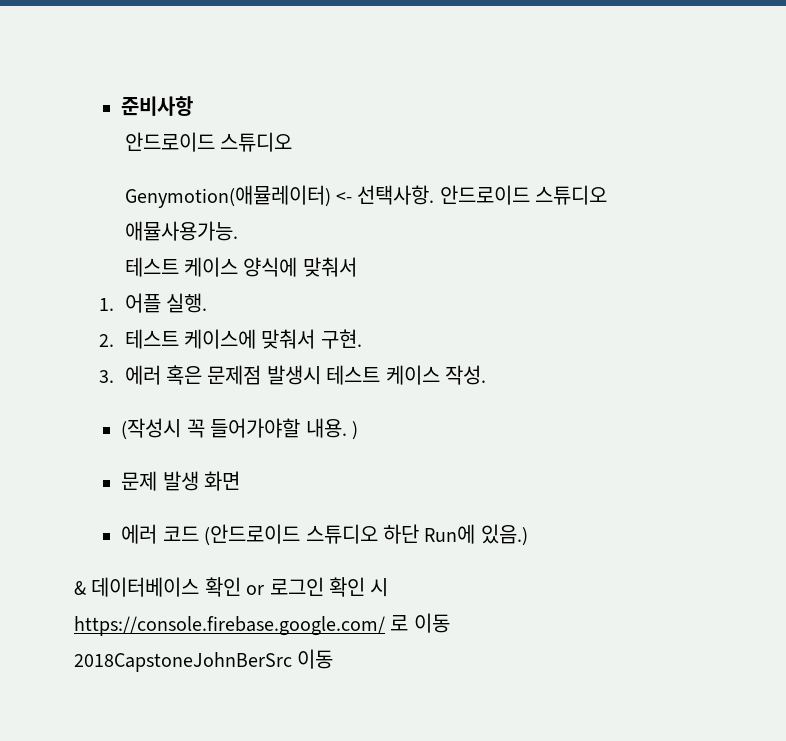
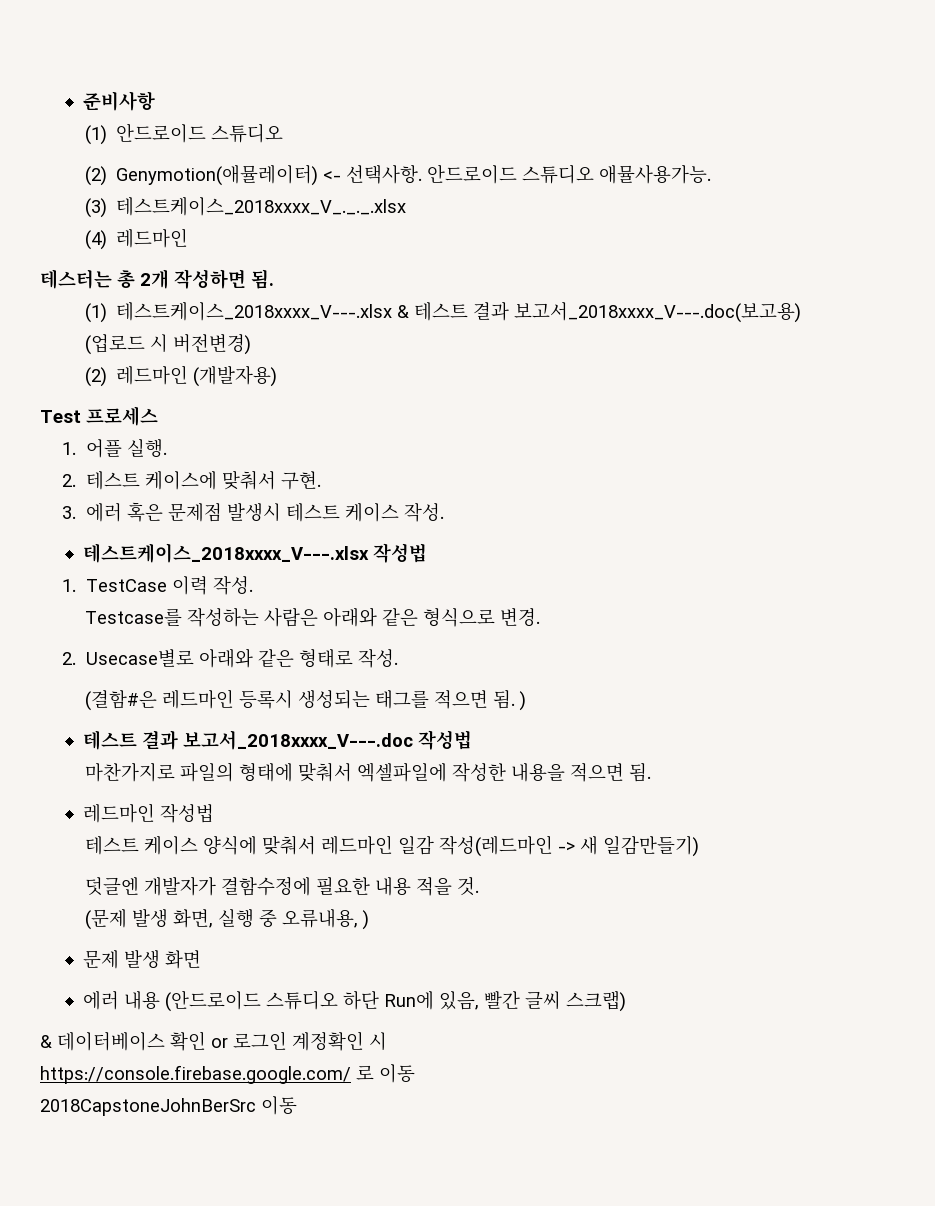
  준비사항
- 안드로이드 스튜디오
+ (1) 안드로이드 스튜디오
- Genymotion(애뮬레이터) <- 선택사항.
+ (2) Genymotion(애뮬레이터) <- 선택사항.
- 테스트 케이스 양식에 맞춰서
+ (3) 테스트케이스_2018xxxx_V_._._.xlsx
+ (4) 레드마인
+ 테스터는 총 2개 작성하면 됨.
+ (1) 테스트케이스_2018xxxx_V---.xlsx & 테스트 결과 보고서_2018xxxx_V---.doc(보고용)
+ (업로드 시 버전변경)
+ (2) 레드마인 (개발자용)
+ Test 프로세스
- (작성시 꼭 들어가야할 내용. )
+ 테스트케이스_2018xxxx_V---.xlsx 작성법
+ 1. TestCase 이력 작성.
+ Testcase를 작성하는 사람은 아래와 같은 형식으로 변경.
+ 2. Usecase별로 아래와 같은 형태로 작성.
+ (결함#은 레드마인 등록시 생성되는 태그를 적으면 됨. )
+ 테스트 결과 보고서_2018xxxx_V---.doc 작성법
+ 마찬가지로 파일의 형태에 맞춰서 엑셀파일에 작성한 내용을 적으면 됨.
+ 레드마인 작성법
+ 테스트 케이스 양식에 맞춰서 레드마인 일감 작성(레드마인 -> 새 일감만들기)
+ 덧글엔 개발자가 결함수정에 필요한 내용 적을 것.
+ (문제 발생 화면, 실행 중 오류내용, )
- 에러 코드 (안드로이드 스튜디오 하단 Run에 있음.)
+ 에러 내용 (안드로이드 스튜디오 하단 Run에 있음, 빨간 글씨 스크랩)
- & 데이터베이스 확인 or 로그인 확인 시
+ & 데이터베이스 확인 or 로그인 계정확인 시

